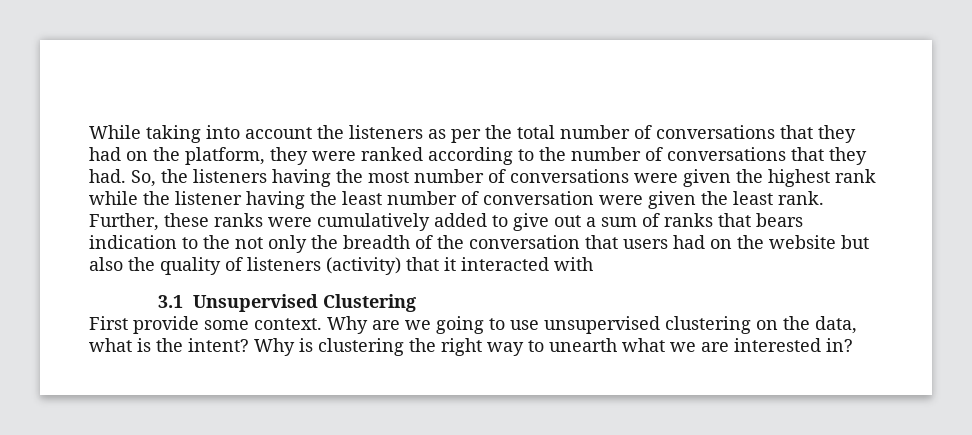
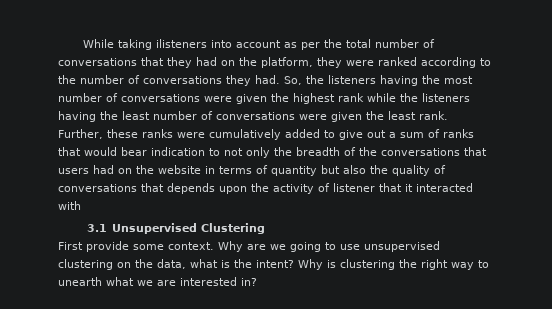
- While taking into account the listeners as per the total number of conversations that they had on the platform, they were ranked according to the number of conversations that they had.
+ While taking ilisteners into account as per the total number of conversations that they had on the platform, they were ranked according to the number of conversations they had.
- So, the listeners having the most number of conversations were given the highest rank while the listener having the least number of conversation were given the least rank.
+ So, the listeners having the most number of conversations were given the highest rank while the listeners having the least number of conversations were given the least rank.
- Further, these ranks were cumulatively added to give out a sum of ranks that bears indication to the not only the breadth of the conversation that users had on the website but also the quality of listeners (activity) that it interacted with
+ Further, these ranks were cumulatively added to give out a sum of ranks that would bear indication to not only the breadth of the conversations that users had on the website in terms of quantity but also the quality of conversations that depends upon the activity of listener that it interacted with

